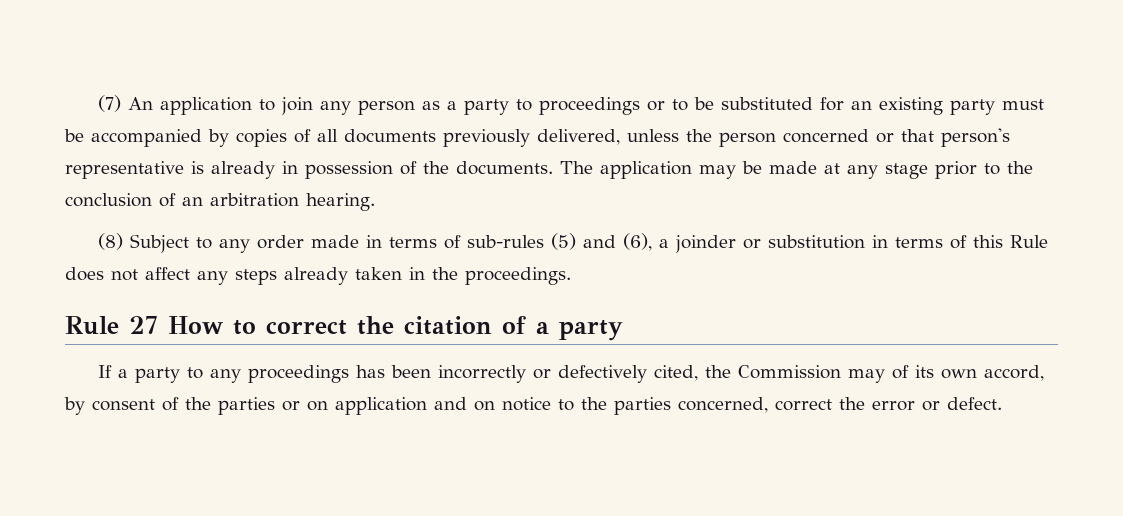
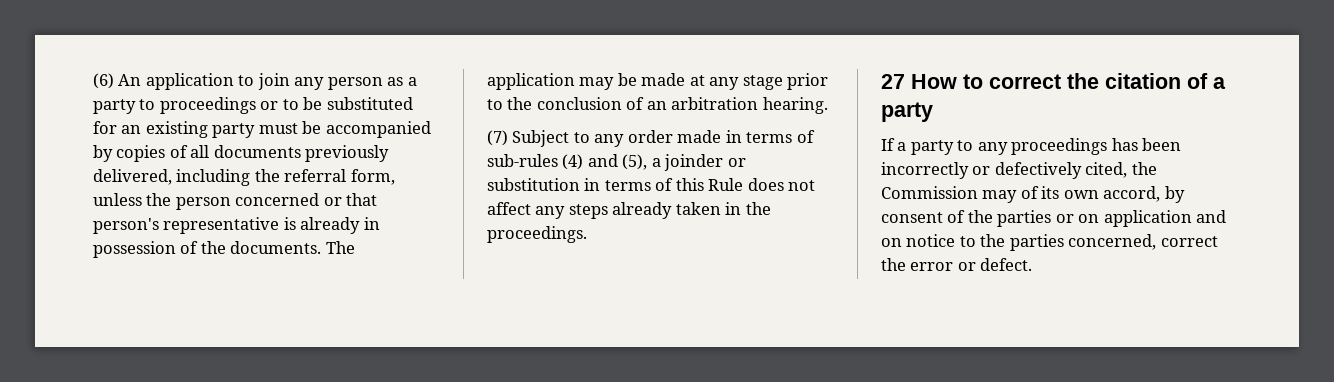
- (7) An application to join any person as a party to proceedings or to be substituted for an existing party must be accompanied by copies of all documents previously delivered, unless the person concerned or that person's representative is already in possession of the documents.
+ (6) An application to join any person as a party to proceedings or to be substituted for an existing party must be accompanied by copies of all documents previously delivered, including the referral form, unless the person concerned or that person's representative is already in possession of the documents.
- (8) Subject to any order made in terms of sub-rules (5) and (6), a joinder or substitution in terms of this Rule does not affect any steps already taken in the proceedings.
+ (7) Subject to any order made in terms of sub-rules (4) and (5), a joinder or substitution in terms of this Rule does not affect any steps already taken in the proceedings.
- Rule 27 How to correct the citation of a party
+ 27 How to correct the citation of a party

